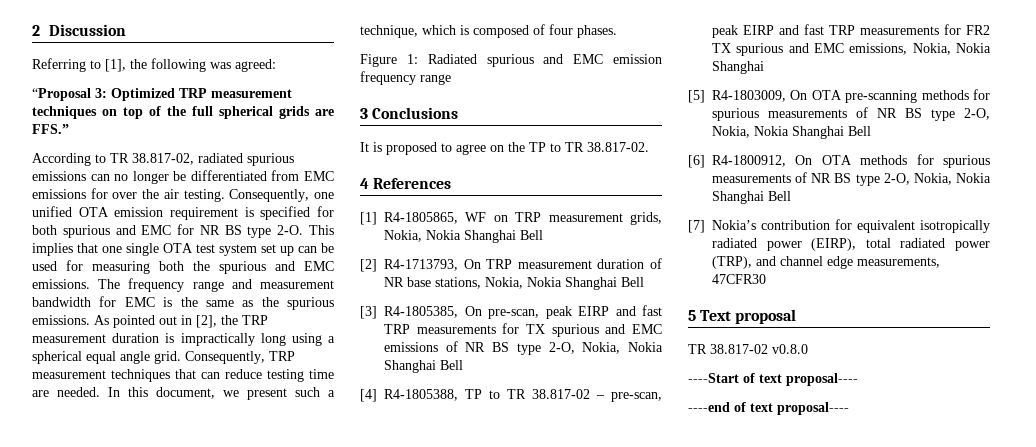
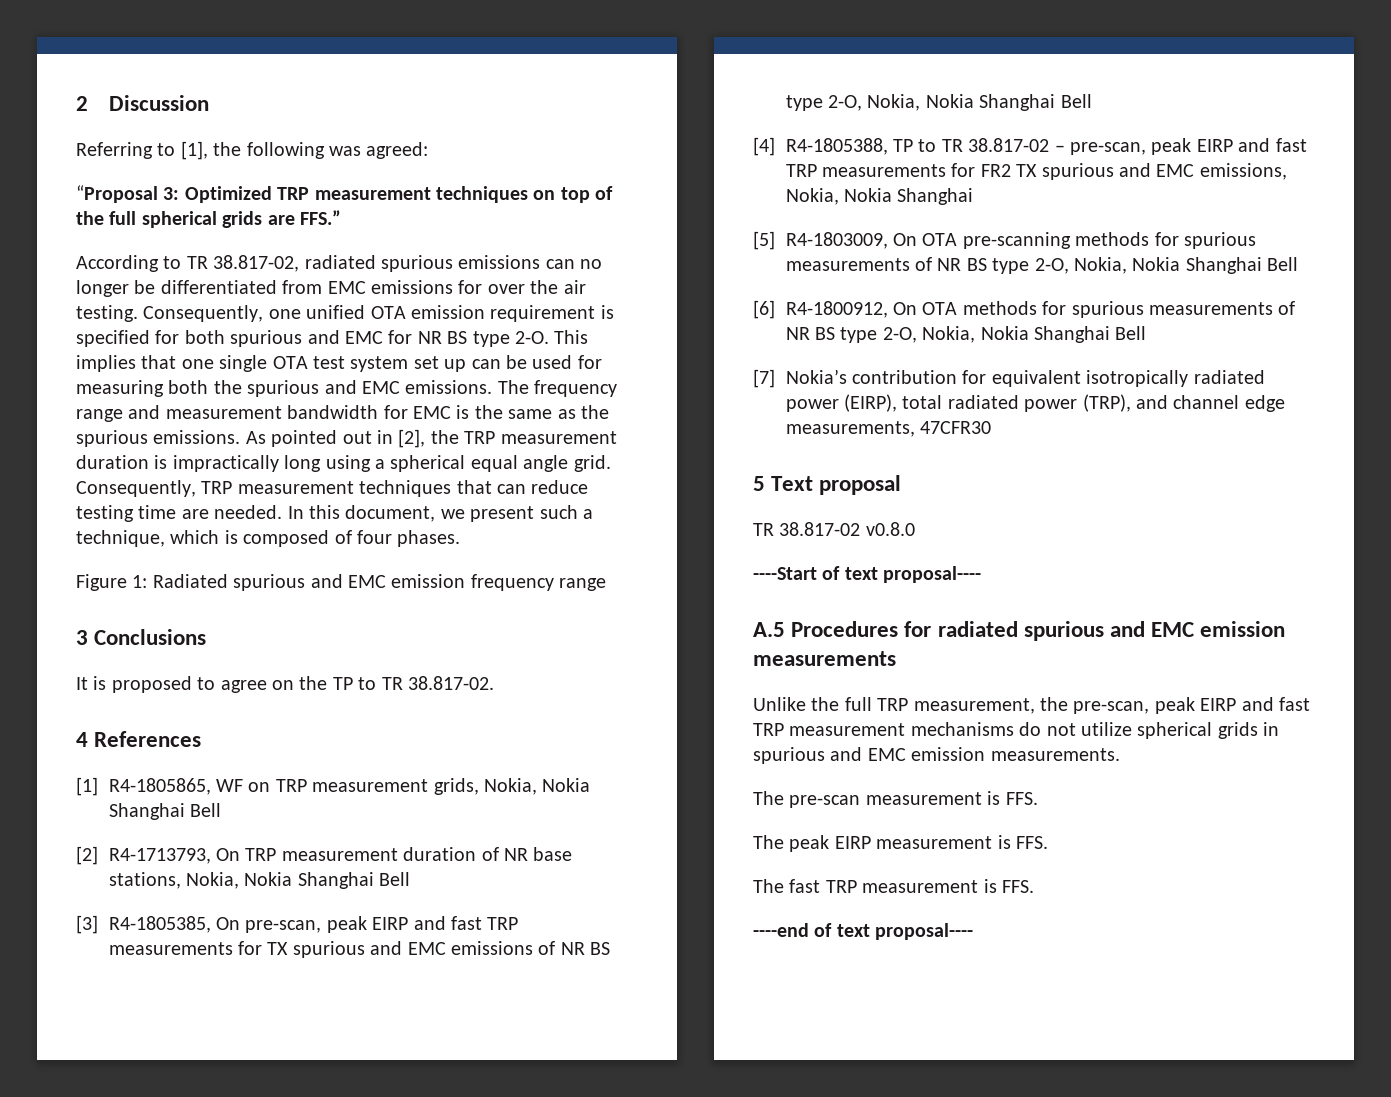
+ A.5 Procedures for radiated spurious and EMC emission measurements
+ Unlike the full TRP measurement, the pre-scan, peak EIRP and fast TRP measurement mechanisms do not utilize spherical grids in spurious and EMC emission measurements.
+ The pre-scan measurement is FFS.
+ The peak EIRP measurement is FFS.
+ The fast TRP measurement is FFS.

